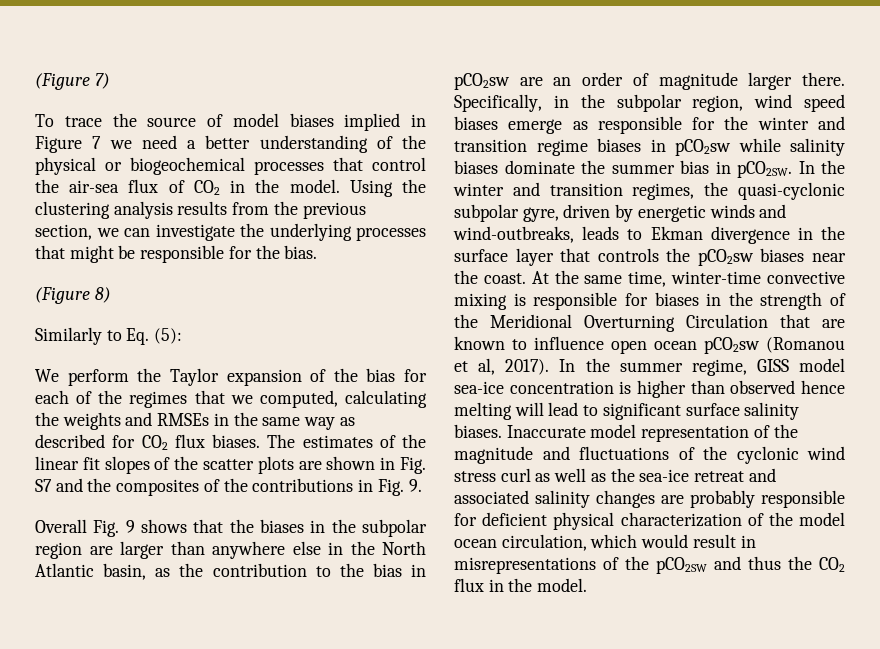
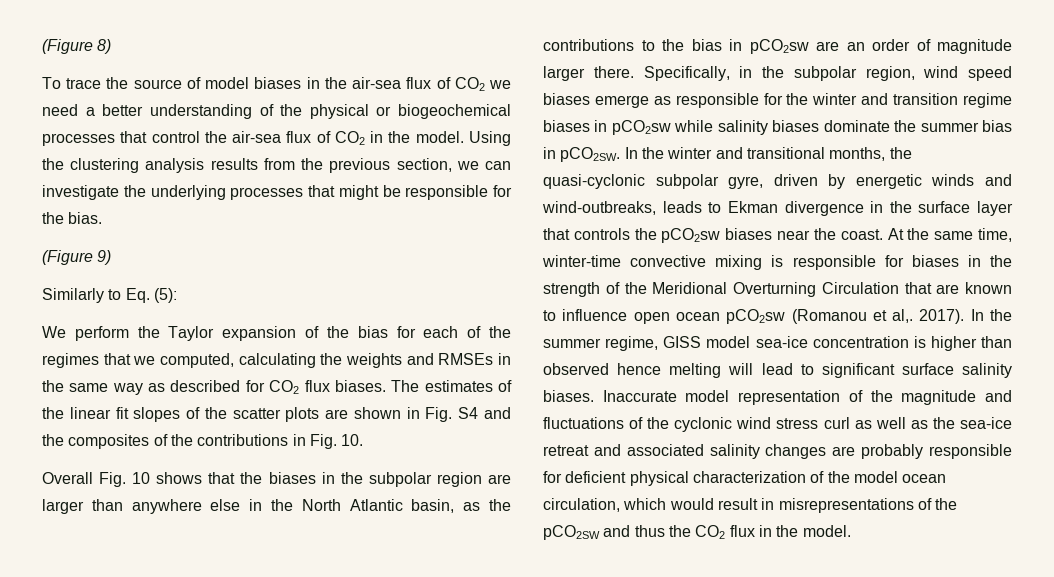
- (Figure 7)
+ (Figure 8)
- To trace the source of model biases implied in Figure 7 we need a better understanding of the physical or biogeochemical processes that control the air-sea flux of CO2 in the model.
+ To trace the source of model biases in the air-sea flux of CO2 we need a better understanding of the physical or biogeochemical processes that control the air-sea flux of CO2 in the model.
- (Figure 8)
+ (Figure 9)
- The estimates of the linear fit slopes of the scatter plots are shown in Fig. S7 and the composites of the contributions in Fig. 9.
+ The estimates of the linear fit slopes of the scatter plots are shown in Fig. S4 and the composites of the contributions in Fig. 10.
- Overall Fig. 9 shows that the biases in the subpolar region are larger than anywhere else in the North Atlantic basin, as the contribution to the bias in pCO2sw are an order of magnitude larger there.
+ Overall Fig. 10 shows that the biases in the subpolar region are larger than anywhere else in the North Atlantic basin, as the contributions to the bias in pCO2sw are an order of magnitude larger there.
- In the winter and transition regimes, the quasi-cyclonic subpolar gyre, driven by energetic winds and wind-outbreaks, leads to Ekman divergence in the surface layer that controls the pCO2sw biases near the coast.
+ In the winter and transitional months, the quasi-cyclonic subpolar gyre, driven by energetic winds and wind-outbreaks, leads to Ekman divergence in the surface layer that controls the pCO2sw biases near the coast.
- At the same time, winter-time convective mixing is responsible for biases in the strength of the Meridional Overturning Circulation that are known to influence open ocean pCO2sw (Romanou et al, 2017).
+ At the same time, winter-time convective mixing is responsible for biases in the strength of the Meridional Overturning Circulation that are known to influence open ocean pCO2sw (Romanou et al,. 2017).

